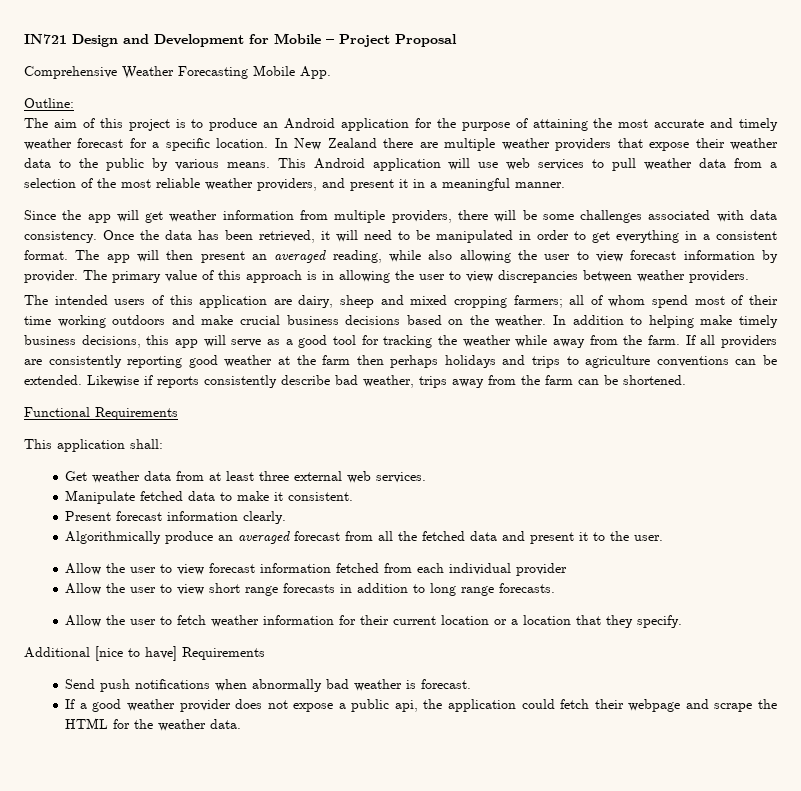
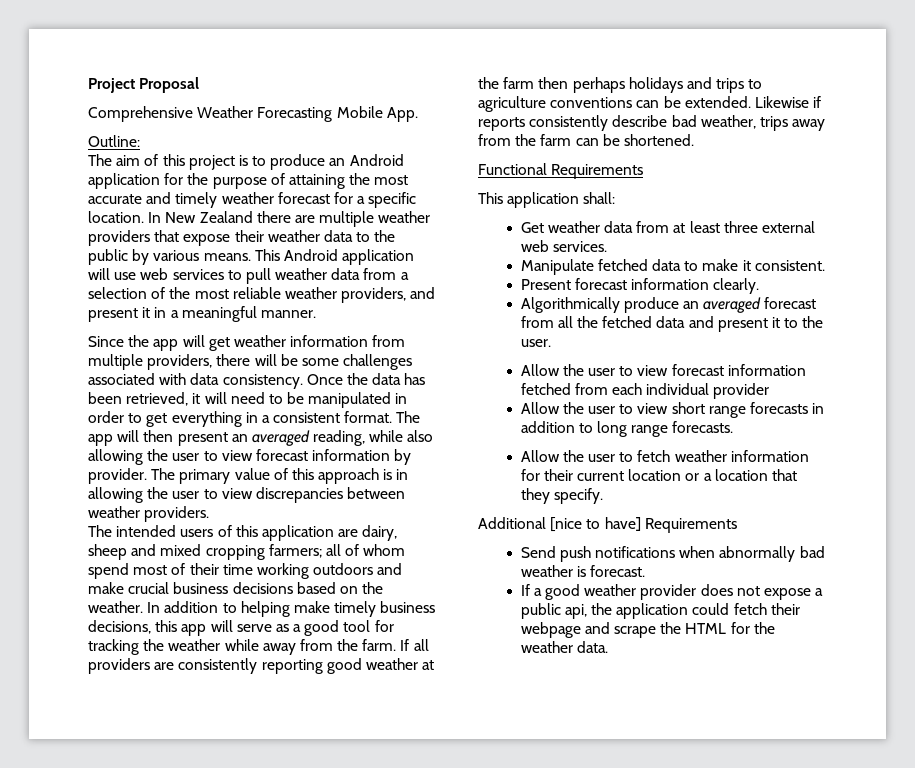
- IN721 Design and Development for Mobile – Project Proposal
+ Project Proposal

